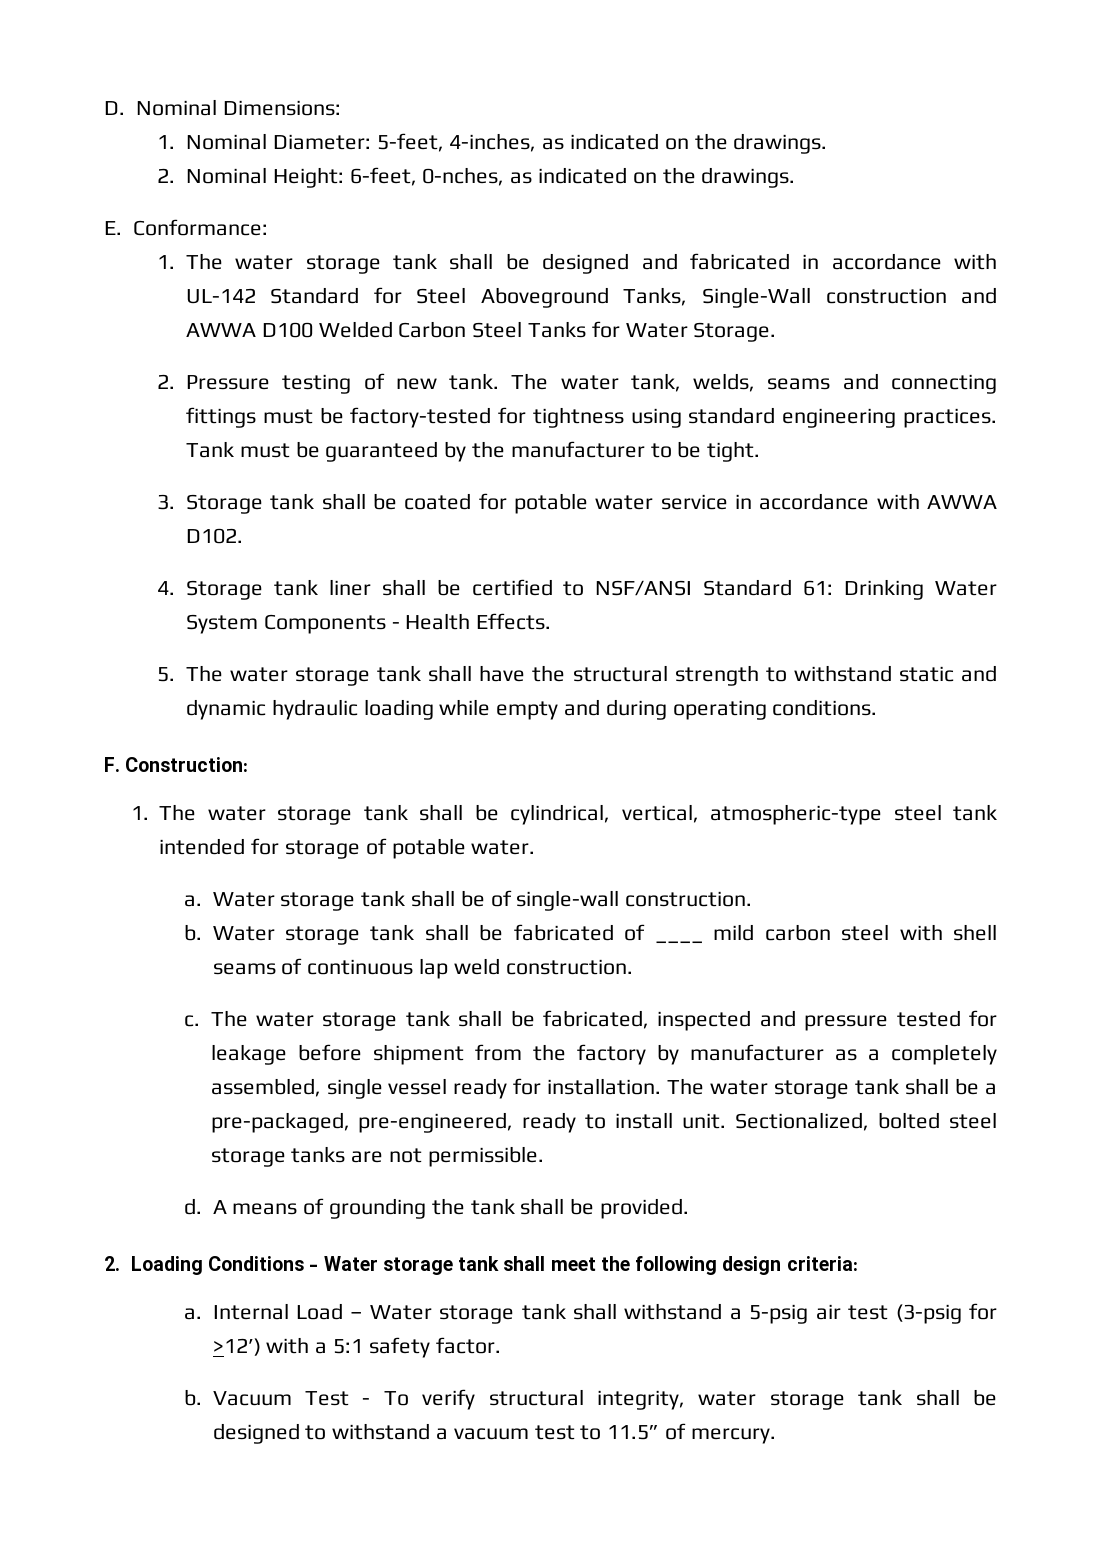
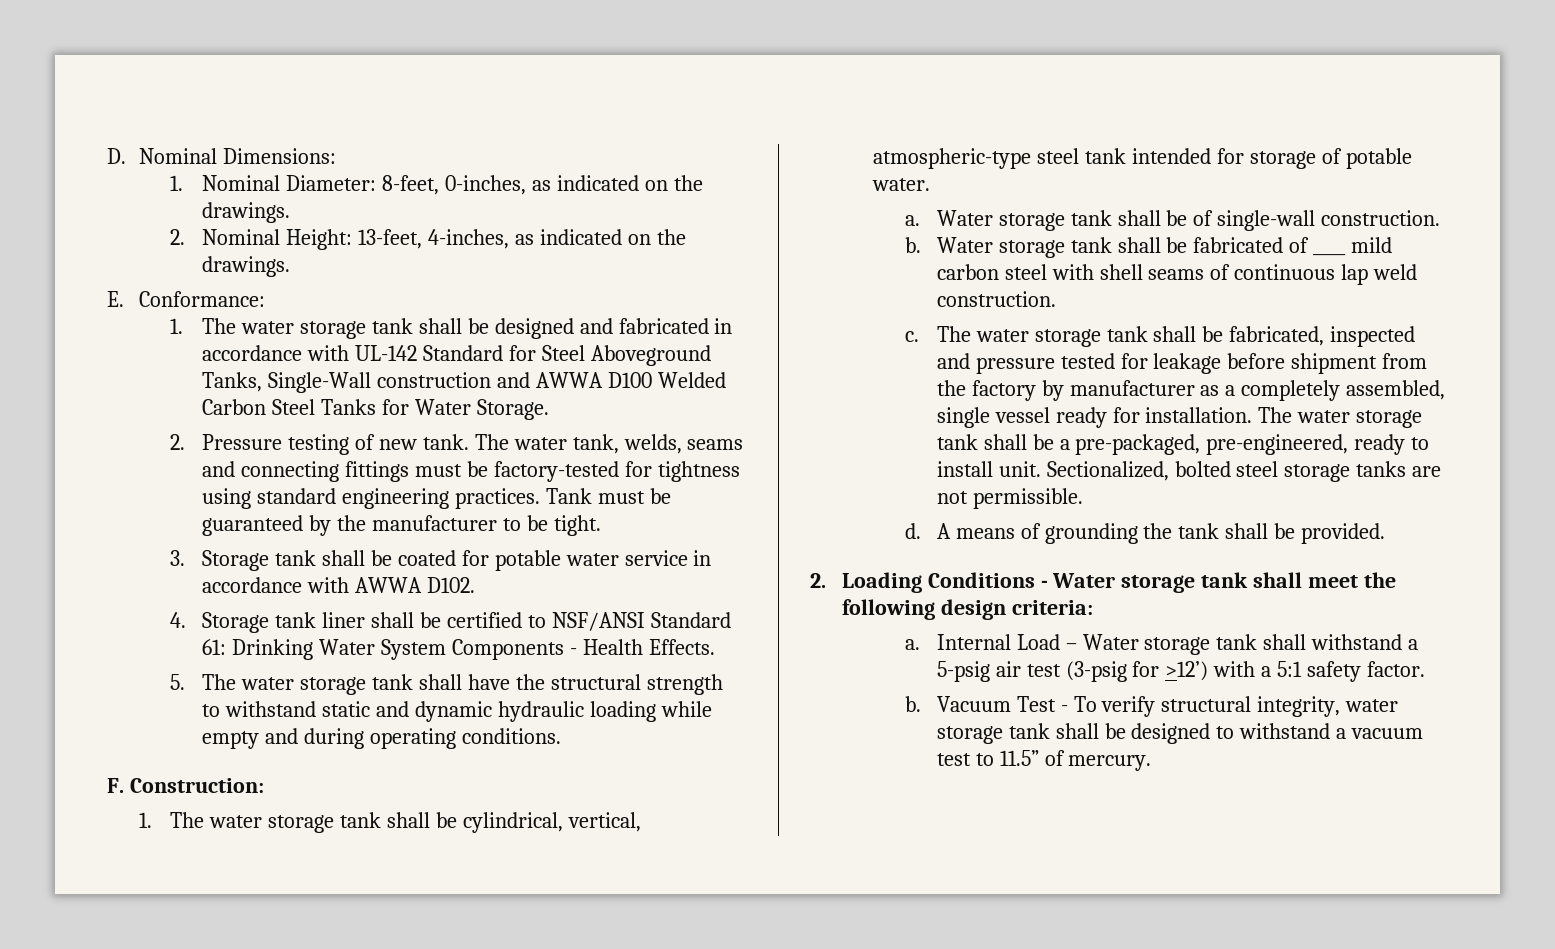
- 1. Nominal Diameter: 5-feet, 4-inches, as indicated on the drawings.
+ 1. Nominal Diameter: 8-feet, 0-inches, as indicated on the drawings.
- 2. Nominal Height: 6-feet, 0-nches, as indicated on the drawings.
+ 2. Nominal Height: 13-feet, 4-inches, as indicated on the drawings.

